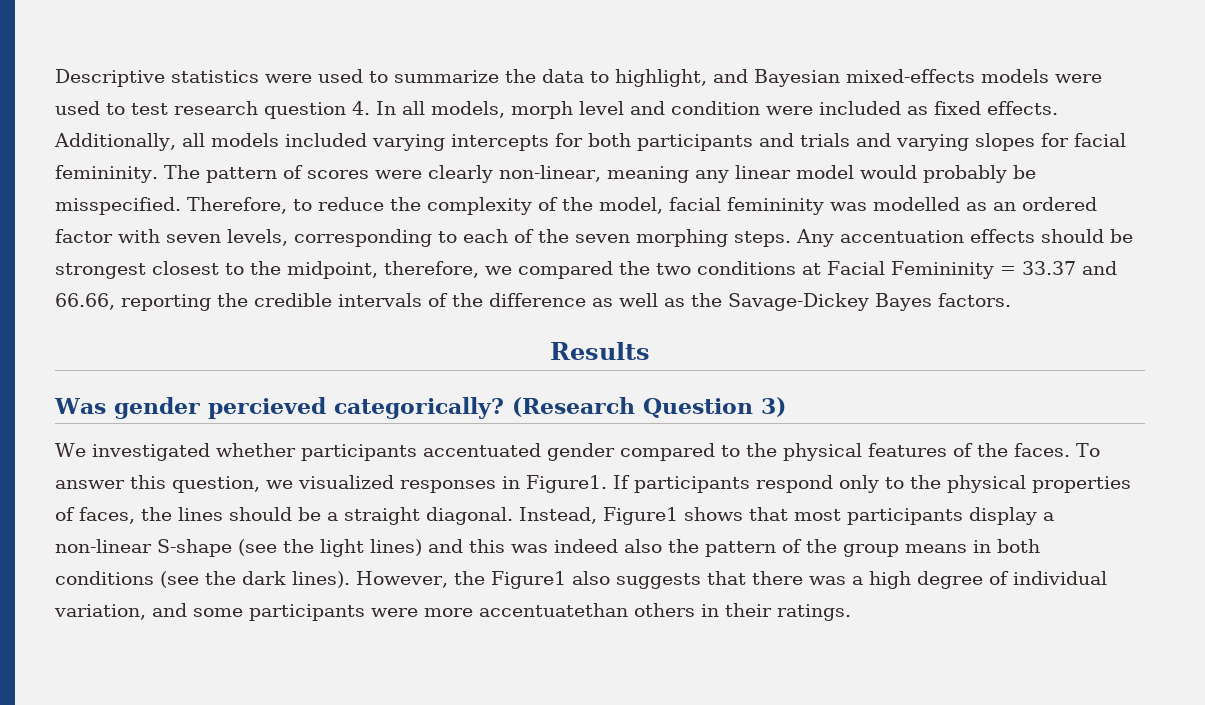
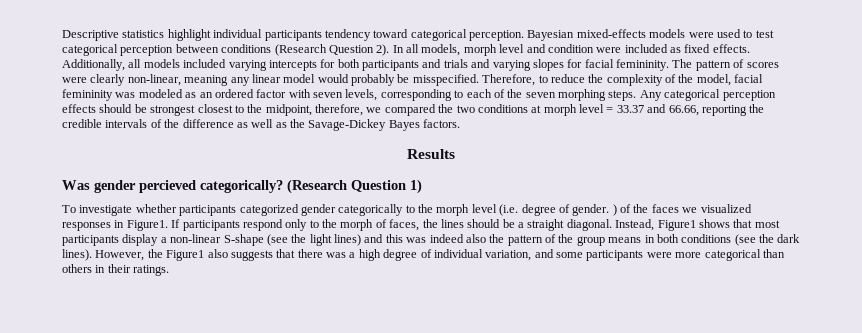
- Descriptive statistics were used to summarize the data to highlight, and Bayesian mixed-effects models were used to test research question 4. In all models, morph level and condition were included as fixed effects.
+ Descriptive statistics highlight individual participants tendency toward categorical perception. Bayesian mixed-effects models were used to test categorical perception between conditions (Research Question 2). In all models, morph level and condition were included as fixed effects.
- Therefore, to reduce the complexity of the model, facial femininity was modelled as an ordered factor with seven levels, corresponding to each of the seven morphing steps.
+ Therefore, to reduce the complexity of the model, facial femininity was modeled as an ordered factor with seven levels, corresponding to each of the seven morphing steps.
- Any accentuation effects should be strongest closest to the midpoint, therefore, we compared the two conditions at Facial Femininity = 33.37 and 66.66, reporting the credible intervals of the difference as well as the Savage-Dickey Bayes factors.
+ Any categorical perception effects should be strongest closest to the midpoint, therefore, we compared the two conditions at morph level = 33.37 and 66.66, reporting the credible intervals of the difference as well as the Savage-Dickey Bayes factors.
- (Research Question 3)
- We investigated whether participants accentuated gender compared to the physical features of the faces. To answer this question, we visualized responses in Figure1.
+ (Research Question 1)
+ To investigate whether participants categorized gender categorically to the morph level (i.e. degree of gender. ) of the faces we visualized responses in Figure1.
- If participants respond only to the physical properties of faces, the lines should be a straight diagonal.
+ If participants respond only to the morph of faces, the lines should be a straight diagonal.
- However, the Figure1 also suggests that there was a high degree of individual variation, and some participants were more accentuatethan others in their ratings.
+ However, the Figure1 also suggests that there was a high degree of individual variation, and some participants were more categorical than others in their ratings.

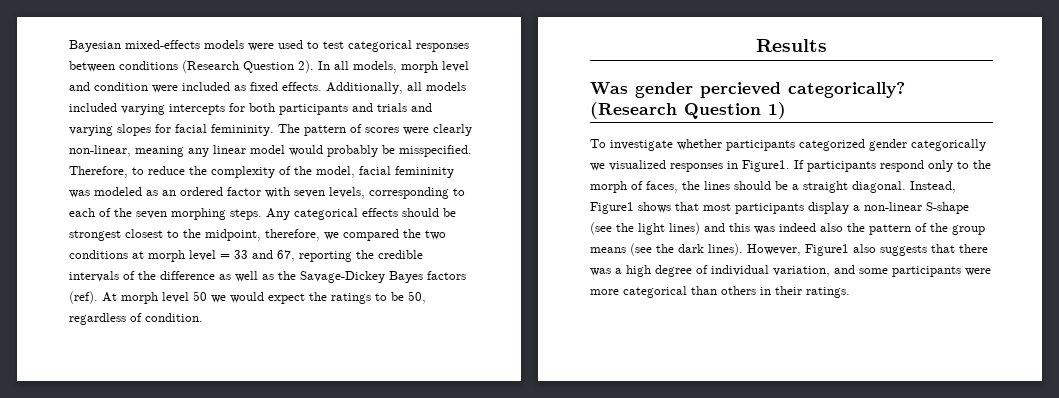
- Descriptive statistics highlight individual participants tendency toward categorical perception. Bayesian mixed-effects models were used to test categorical perception between conditions (Research Question 2).
+ Bayesian mixed-effects models were used to test categorical responses between conditions (Research Question 2).
- Any categorical perception effects should be strongest closest to the midpoint, therefore, we compared the two conditions at morph level = 33.37 and 66.66, reporting the credible intervals of the difference as well as the Savage-Dickey Bayes factors.
+ Any categorical effects should be strongest closest to the midpoint, therefore, we compared the two conditions at morph level = 33 and 67, reporting the credible intervals of the difference as well as the Savage-Dickey Bayes factors (ref). At morph level 50 we would expect the ratings to be 50, regardless of condition.
- To investigate whether participants categorized gender categorically to the morph level (i.e. degree of gender. ) of the faces we visualized responses in Figure1.
+ To investigate whether participants categorized gender categorically we visualized responses in Figure1.
- Instead, Figure1 shows that most participants display a non-linear S-shape (see the light lines) and this was indeed also the pattern of the group means in both conditions (see the dark lines).
+ Instead, Figure1 shows that most participants display a non-linear S-shape (see the light lines) and this was indeed also the pattern of the group means (see the dark lines).
- However, the Figure1 also suggests that there was a high degree of individual variation, and some participants were more categorical than others in their ratings.
+ However, Figure1 also suggests that there was a high degree of individual variation, and some participants were more categorical than others in their ratings.

